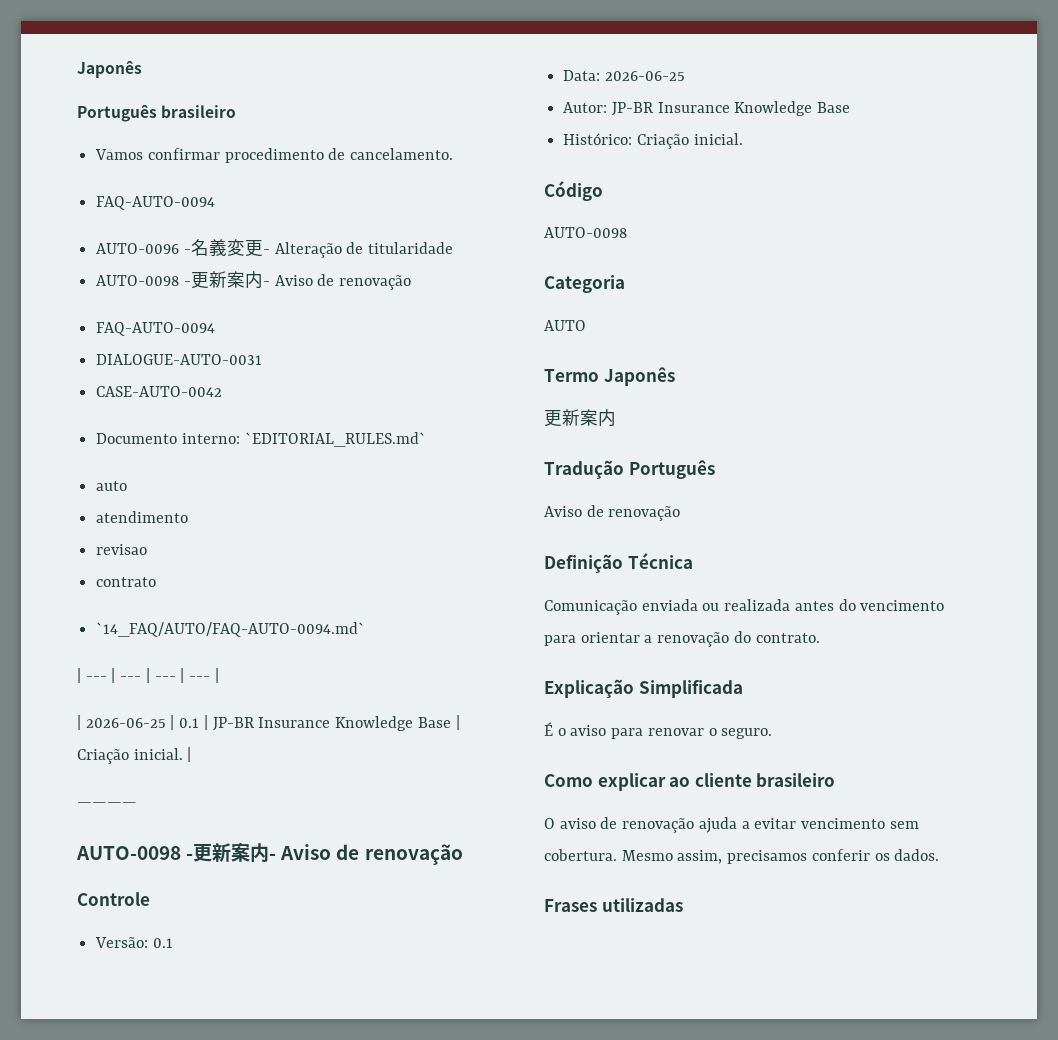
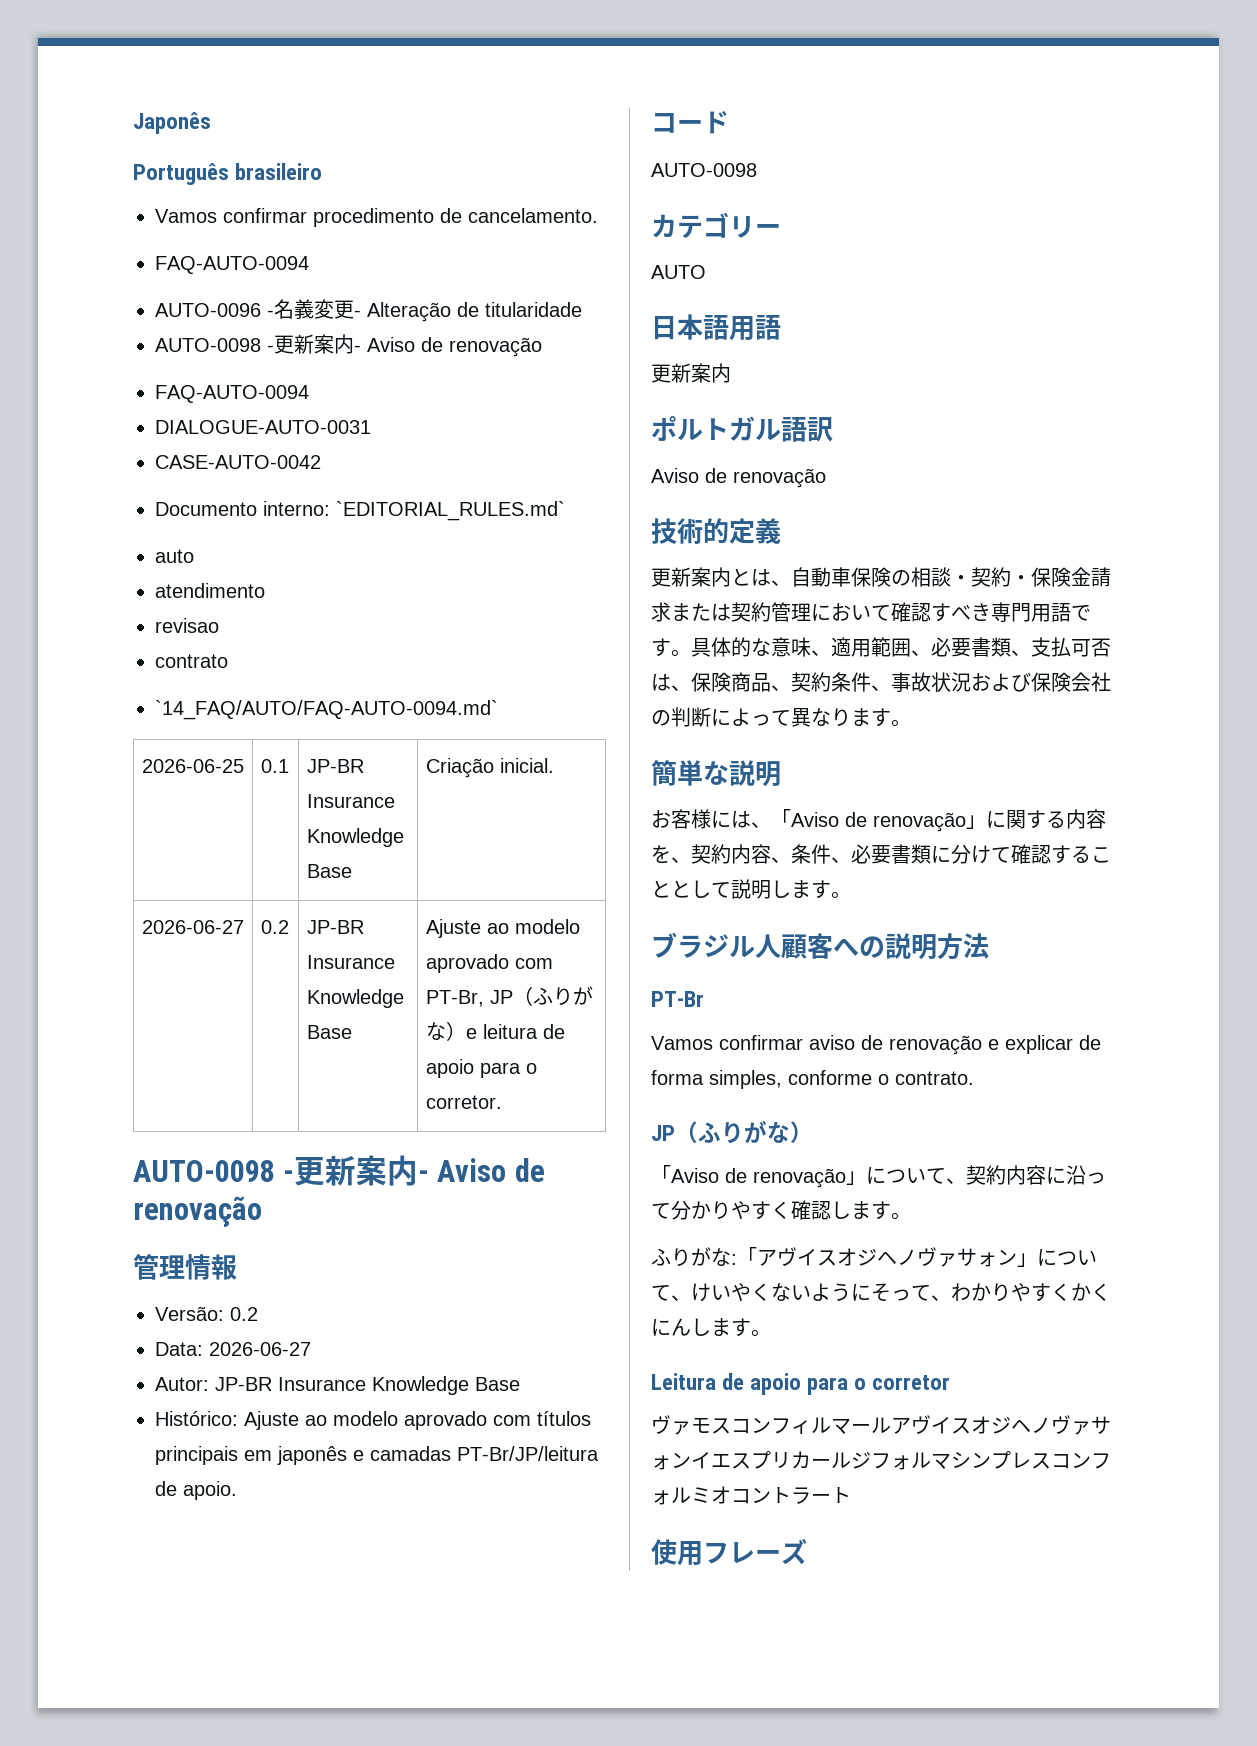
- | --- | --- | --- | --- |
- | 2026-06-25 | 0.1 | JP-BR Insurance Knowledge Base | Criação inicial. |
- ————
+ 2026-06-25 | 0.1 | JP-BR Insurance Knowledge Base | Criação inicial.
+ 2026-06-27 | 0.2 | JP-BR Insurance Knowledge Base | Ajuste ao modelo aprovado com PT-Br, JP（ふりがな）e leitura de apoio para o corretor.
  AUTO-0098 -更新案内- Aviso de renovação
- Controle
+ 管理情報
- Versão: 0.1
+ Versão: 0.2
- Data: 2026-06-25
+ Data: 2026-06-27
- Histórico: Criação inicial.
- Código
+ Histórico: Ajuste ao modelo aprovado com títulos principais em japonês e camadas PT-Br/JP/leitura de apoio.
+ コード
- Categoria
+ カテゴリー
- Termo Japonês
+ 日本語用語
- Tradução Português
+ ポルトガル語訳
  Aviso de renovação
- Definição Técnica
- Comunicação enviada ou realizada antes do vencimento para orientar a renovação do contrato.
- Explicação Simplificada
- É o aviso para renovar o seguro.
- Como explicar ao cliente brasileiro
- O aviso de renovação ajuda a evitar vencimento sem cobertura. Mesmo assim, precisamos conferir os dados.
- Frases utilizadas
+ 技術的定義
+ 更新案内とは、自動車保険の相談・契約・保険金請求または契約管理において確認すべき専門用語です。具体的な意味、適用範囲、必要書類、支払可否は、保険商品、契約条件、事故状況および保険会社の判断によって異なります。
+ 簡単な説明
+ お客様には、「Aviso de renovação」に関する内容を、契約内容、条件、必要書類に分けて確認することとして説明します。
+ ブラジル人顧客への説明方法
+ PT-Br
+ Vamos confirmar aviso de renovação e explicar de forma simples, conforme o contrato.
+ JP（ふりがな）
+ 「Aviso de renovação」について、契約内容に沿って分かりやすく確認します。
+ ふりがな:「アヴイスオジヘノヴァサォン」について、けいやくないようにそって、わかりやすくかくにんします。
+ Leitura de apoio para o corretor
+ ヴァモスコンフィルマールアヴイスオジヘノヴァサォンイエスプリカールジフォルマシンプレスコンフォルミオコントラート
+ 使用フレーズ

